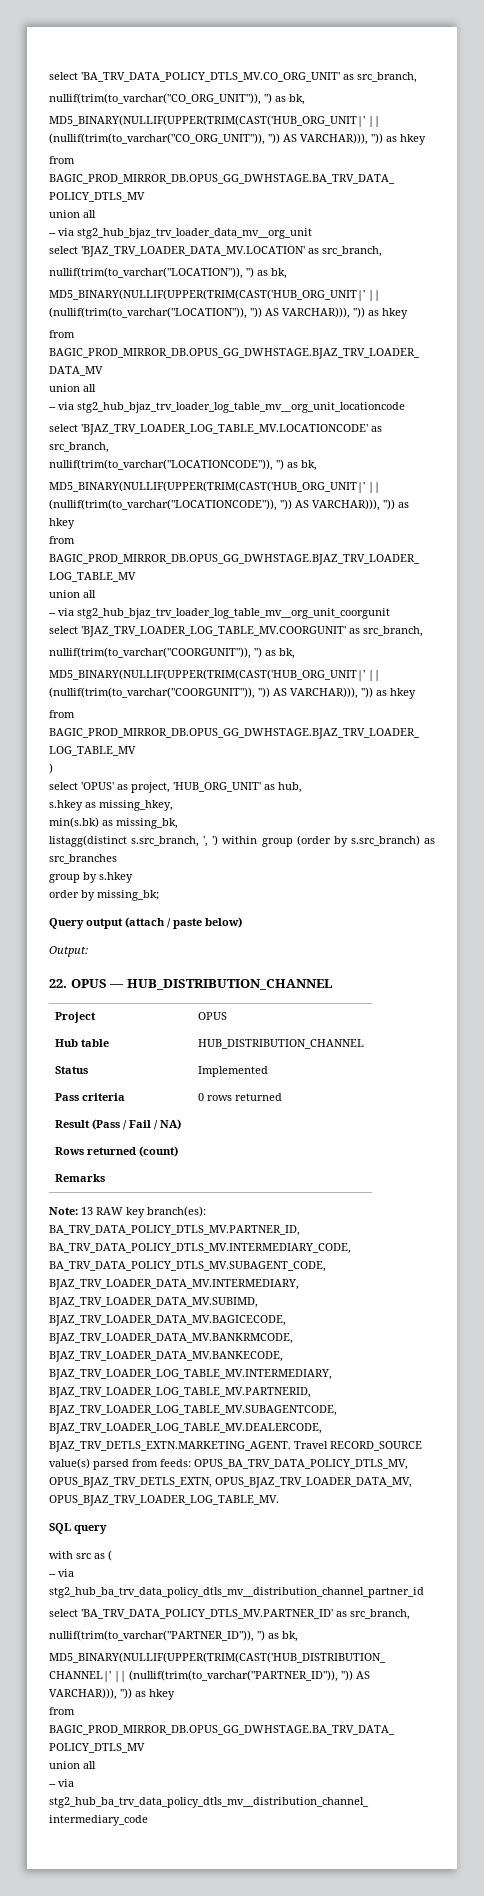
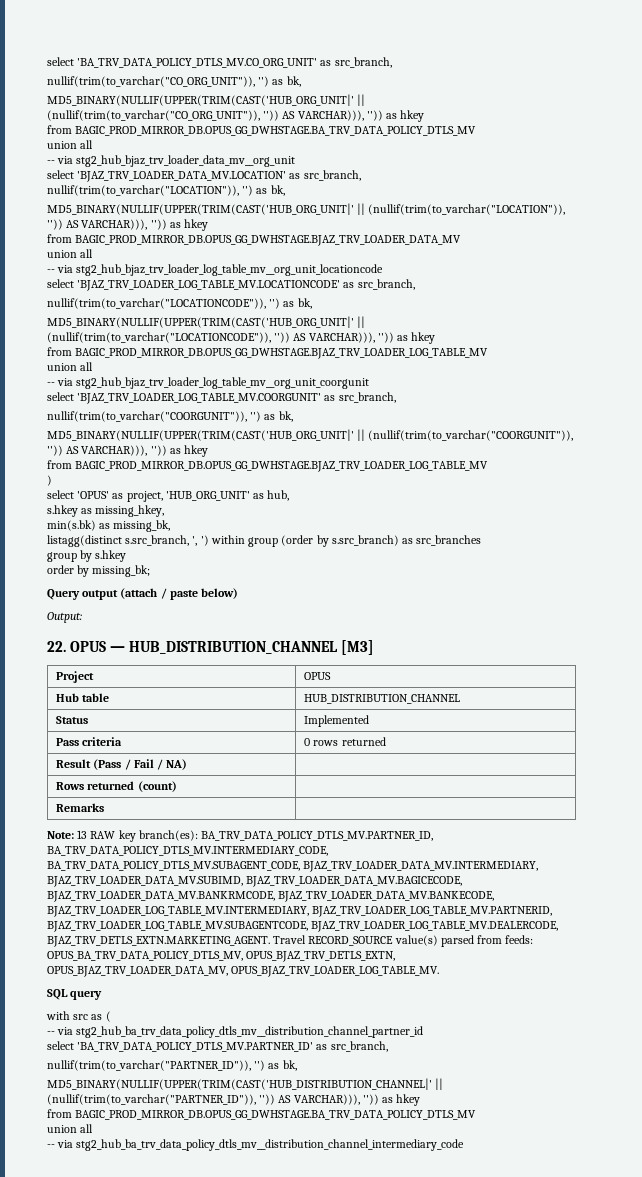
- 22. OPUS — HUB_DISTRIBUTION_CHANNEL
+ 22. OPUS — HUB_DISTRIBUTION_CHANNEL [M3]

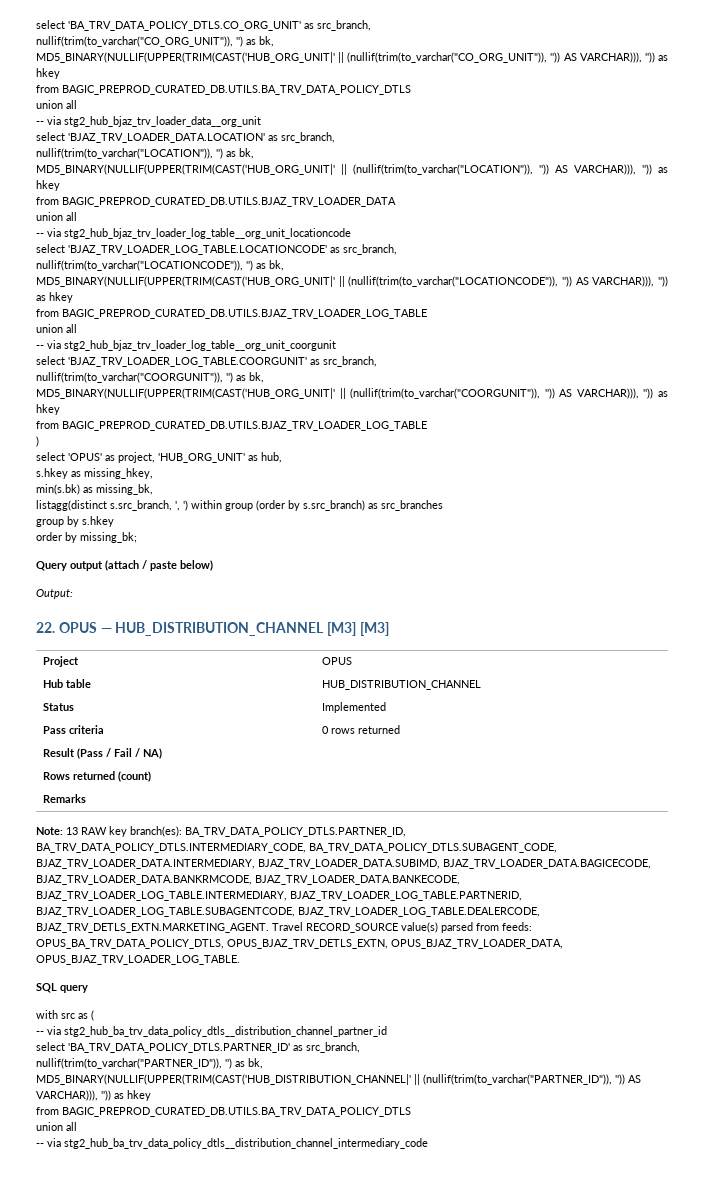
- select 'BA_TRV_DATA_POLICY_DTLS_MV.CO_ORG_UNIT' as src_branch,
+ select 'BA_TRV_DATA_POLICY_DTLS.CO_ORG_UNIT' as src_branch,
  MD5_BINARY(NULLIF(UPPER(TRIM(CAST('HUB_ORG_UNIT|' || (nullif(trim(to_varchar("CO_ORG_UNIT")), '')) AS VARCHAR))), '')) as hkey
- from BAGIC_PROD_MIRROR_DB.OPUS_GG_DWHSTAGE.BA_TRV_DATA_POLICY_DTLS_MV
+ from BAGIC_PREPROD_CURATED_DB.UTILS.BA_TRV_DATA_POLICY_DTLS
  union all
- -- via stg2_hub_bjaz_trv_loader_data_mv__org_unit
- select 'BJAZ_TRV_LOADER_DATA_MV.LOCATION' as src_branch,
+ -- via stg2_hub_bjaz_trv_loader_data__org_unit
+ select 'BJAZ_TRV_LOADER_DATA.LOCATION' as src_branch,
- from BAGIC_PROD_MIRROR_DB.OPUS_GG_DWHSTAGE.BJAZ_TRV_LOADER_DATA_MV
+ from BAGIC_PREPROD_CURATED_DB.UTILS.BJAZ_TRV_LOADER_DATA
  union all
- -- via stg2_hub_bjaz_trv_loader_log_table_mv__org_unit_locationcode
- select 'BJAZ_TRV_LOADER_LOG_TABLE_MV.LOCATIONCODE' as src_branch,
+ -- via stg2_hub_bjaz_trv_loader_log_table__org_unit_locationcode
+ select 'BJAZ_TRV_LOADER_LOG_TABLE.LOCATIONCODE' as src_branch,
  MD5_BINARY(NULLIF(UPPER(TRIM(CAST('HUB_ORG_UNIT|' || (nullif(trim(to_varchar("LOCATIONCODE")), '')) AS VARCHAR))), '')) as hkey
- from BAGIC_PROD_MIRROR_DB.OPUS_GG_DWHSTAGE.BJAZ_TRV_LOADER_LOG_TABLE_MV
+ from BAGIC_PREPROD_CURATED_DB.UTILS.BJAZ_TRV_LOADER_LOG_TABLE
  union all
- -- via stg2_hub_bjaz_trv_loader_log_table_mv__org_unit_coorgunit
- select 'BJAZ_TRV_LOADER_LOG_TABLE_MV.COORGUNIT' as src_branch,
+ -- via stg2_hub_bjaz_trv_loader_log_table__org_unit_coorgunit
+ select 'BJAZ_TRV_LOADER_LOG_TABLE.COORGUNIT' as src_branch,
  MD5_BINARY(NULLIF(UPPER(TRIM(CAST('HUB_ORG_UNIT|' || (nullif(trim(to_varchar("COORGUNIT")), '')) AS VARCHAR))), '')) as hkey
- from BAGIC_PROD_MIRROR_DB.OPUS_GG_DWHSTAGE.BJAZ_TRV_LOADER_LOG_TABLE_MV
+ from BAGIC_PREPROD_CURATED_DB.UTILS.BJAZ_TRV_LOADER_LOG_TABLE
- 22. OPUS — HUB_DISTRIBUTION_CHANNEL [M3]
+ 22. OPUS — HUB_DISTRIBUTION_CHANNEL [M3] [M3]
- Note: 13 RAW key branch(es): BA_TRV_DATA_POLICY_DTLS_MV.PARTNER_ID, BA_TRV_DATA_POLICY_DTLS_MV.INTERMEDIARY_CODE, BA_TRV_DATA_POLICY_DTLS_MV.SUBAGENT_CODE, BJAZ_TRV_LOADER_DATA_MV.INTERMEDIARY, BJAZ_TRV_LOADER_DATA_MV.SUBIMD, BJAZ_TRV_LOADER_DATA_MV.BAGICECODE, BJAZ_TRV_LOADER_DATA_MV.BANKRMCODE, BJAZ_TRV_LOADER_DATA_MV.BANKECODE, BJAZ_TRV_LOADER_LOG_TABLE_MV.INTERMEDIARY, BJAZ_TRV_LOADER_LOG_TABLE_MV.PARTNERID, BJAZ_TRV_LOADER_LOG_TABLE_MV.SUBAGENTCODE, BJAZ_TRV_LOADER_LOG_TABLE_MV.DEALERCODE, BJAZ_TRV_DETLS_EXTN.MARKETING_AGENT. Travel RECORD_SOURCE value(s) parsed from feeds: OPUS_BA_TRV_DATA_POLICY_DTLS_MV, OPUS_BJAZ_TRV_DETLS_EXTN, OPUS_BJAZ_TRV_LOADER_DATA_MV, OPUS_BJAZ_TRV_LOADER_LOG_TABLE_MV.
+ Note: 13 RAW key branch(es): BA_TRV_DATA_POLICY_DTLS.PARTNER_ID, BA_TRV_DATA_POLICY_DTLS.INTERMEDIARY_CODE, BA_TRV_DATA_POLICY_DTLS.SUBAGENT_CODE, BJAZ_TRV_LOADER_DATA.INTERMEDIARY, BJAZ_TRV_LOADER_DATA.SUBIMD, BJAZ_TRV_LOADER_DATA.BAGICECODE, BJAZ_TRV_LOADER_DATA.BANKRMCODE, BJAZ_TRV_LOADER_DATA.BANKECODE, BJAZ_TRV_LOADER_LOG_TABLE.INTERMEDIARY, BJAZ_TRV_LOADER_LOG_TABLE.PARTNERID, BJAZ_TRV_LOADER_LOG_TABLE.SUBAGENTCODE, BJAZ_TRV_LOADER_LOG_TABLE.DEALERCODE, BJAZ_TRV_DETLS_EXTN.MARKETING_AGENT. Travel RECORD_SOURCE value(s) parsed from feeds: OPUS_BA_TRV_DATA_POLICY_DTLS, OPUS_BJAZ_TRV_DETLS_EXTN, OPUS_BJAZ_TRV_LOADER_DATA, OPUS_BJAZ_TRV_LOADER_LOG_TABLE.
- -- via stg2_hub_ba_trv_data_policy_dtls_mv__distribution_channel_partner_id
- select 'BA_TRV_DATA_POLICY_DTLS_MV.PARTNER_ID' as src_branch,
+ -- via stg2_hub_ba_trv_data_policy_dtls__distribution_channel_partner_id
+ select 'BA_TRV_DATA_POLICY_DTLS.PARTNER_ID' as src_branch,
  MD5_BINARY(NULLIF(UPPER(TRIM(CAST('HUB_DISTRIBUTION_CHANNEL|' || (nullif(trim(to_varchar("PARTNER_ID")), '')) AS VARCHAR))), '')) as hkey
- from BAGIC_PROD_MIRROR_DB.OPUS_GG_DWHSTAGE.BA_TRV_DATA_POLICY_DTLS_MV
+ from BAGIC_PREPROD_CURATED_DB.UTILS.BA_TRV_DATA_POLICY_DTLS
  union all
- -- via stg2_hub_ba_trv_data_policy_dtls_mv__distribution_channel_intermediary_code
+ -- via stg2_hub_ba_trv_data_policy_dtls__distribution_channel_intermediary_code

